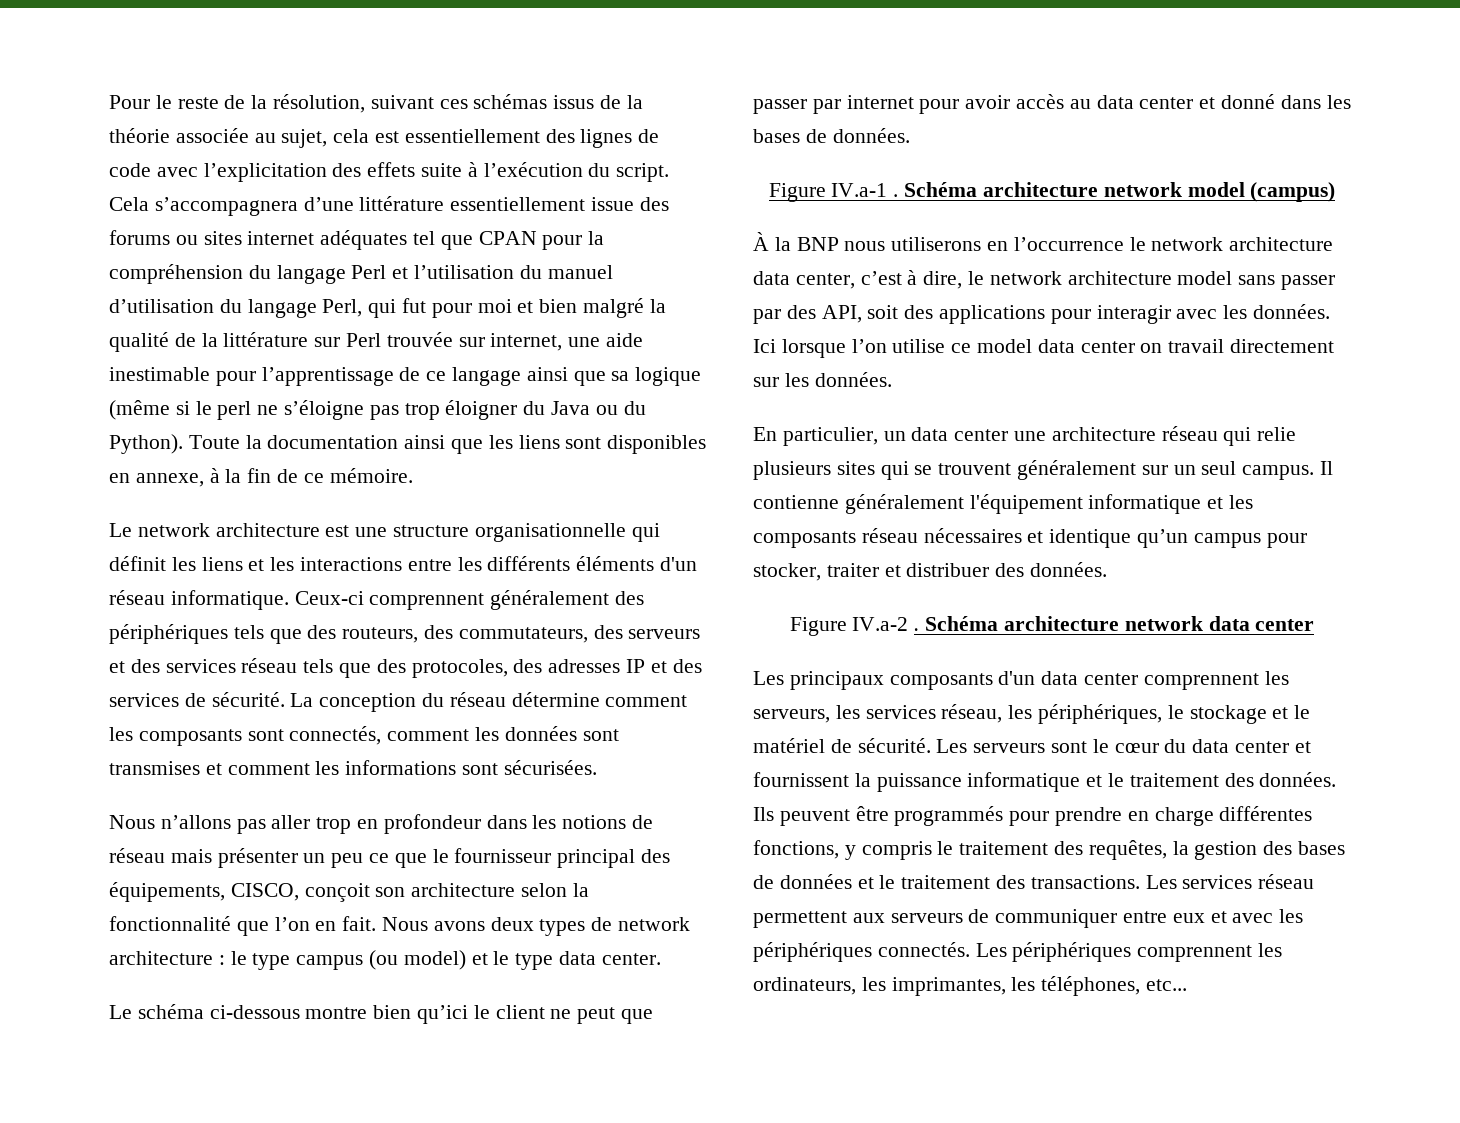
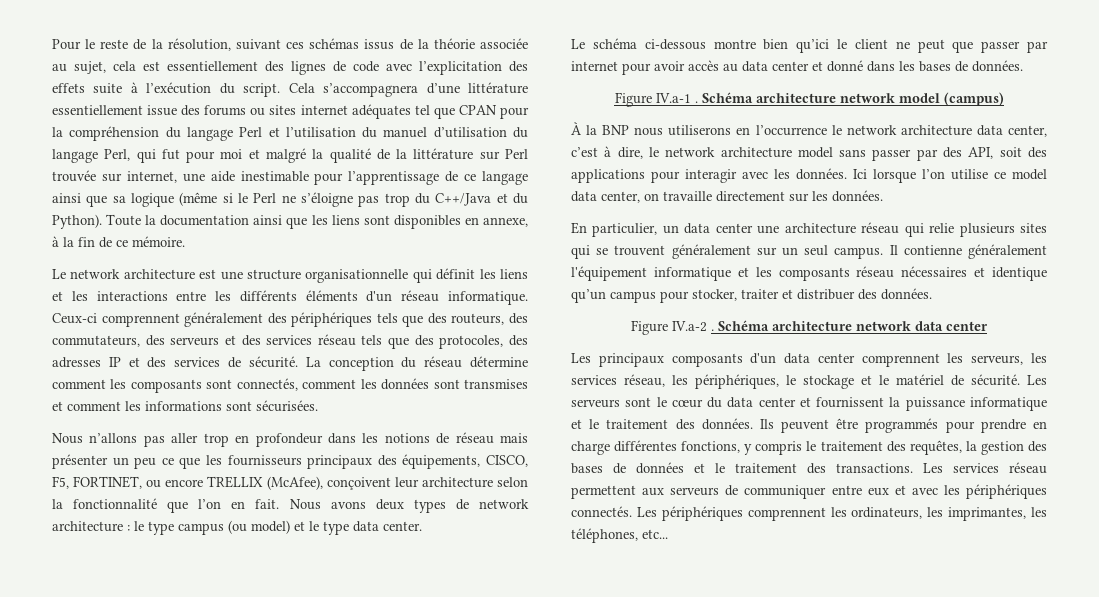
- Cela s’accompagnera d’une littérature essentiellement issue des forums ou sites internet adéquates tel que CPAN pour la compréhension du langage Perl et l’utilisation du manuel d’utilisation du langage Perl, qui fut pour moi et bien malgré la qualité de la littérature sur Perl trouvée sur internet, une aide inestimable pour l’apprentissage de ce langage ainsi que sa logique (même si le perl ne s’éloigne pas trop éloigner du Java ou du Python).
+ Cela s’accompagnera d’une littérature essentiellement issue des forums ou sites internet adéquates tel que CPAN pour la compréhension du langage Perl et l’utilisation du manuel d’utilisation du langage Perl, qui fut pour moi et malgré la qualité de la littérature sur Perl trouvée sur internet, une aide inestimable pour l’apprentissage de ce langage ainsi que sa logique (même si le Perl ne s’éloigne pas trop du C++/Java et du Python).
- Nous n’allons pas aller trop en profondeur dans les notions de réseau mais présenter un peu ce que le fournisseur principal des équipements, CISCO, conçoit son architecture selon la fonctionnalité que l’on en fait.
+ Nous n’allons pas aller trop en profondeur dans les notions de réseau mais présenter un peu ce que les fournisseurs principaux des équipements, CISCO, F5, FORTINET, ou encore TRELLIX (McAfee), conçoivent leur architecture selon la fonctionnalité que l’on en fait.
- Ici lorsque l’on utilise ce model data center on travail directement sur les données.
+ Ici lorsque l’on utilise ce model data center, on travaille directement sur les données.

